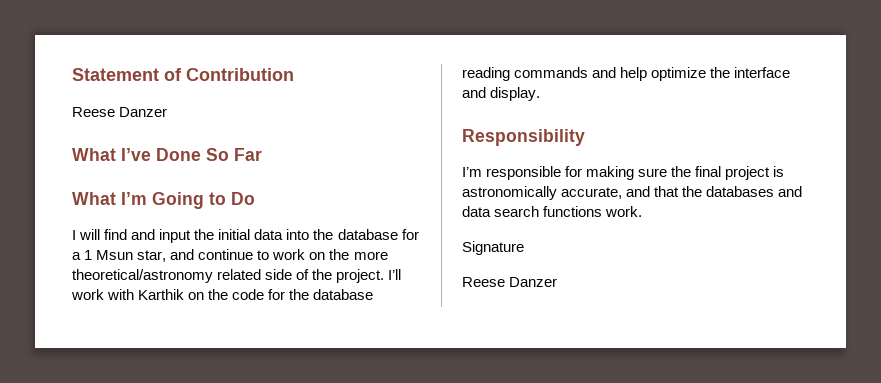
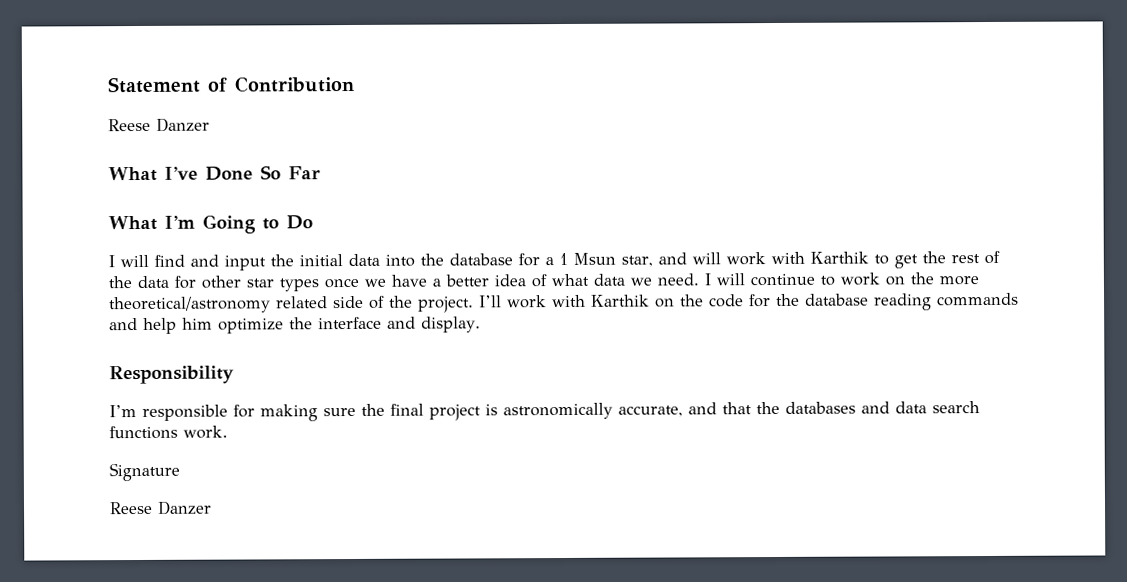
- I will find and input the initial data into the database for a 1 Msun star, and continue to work on the more theoretical/astronomy related side of the project.
+ I will find and input the initial data into the database for a 1 Msun star, and will work with Karthik to get the rest of the data for other star types once we have a better idea of what data we need. I will continue to work on the more theoretical/astronomy related side of the project.
- I’ll work with Karthik on the code for the database reading commands and help optimize the interface and display.
+ I’ll work with Karthik on the code for the database reading commands and help him optimize the interface and display.

